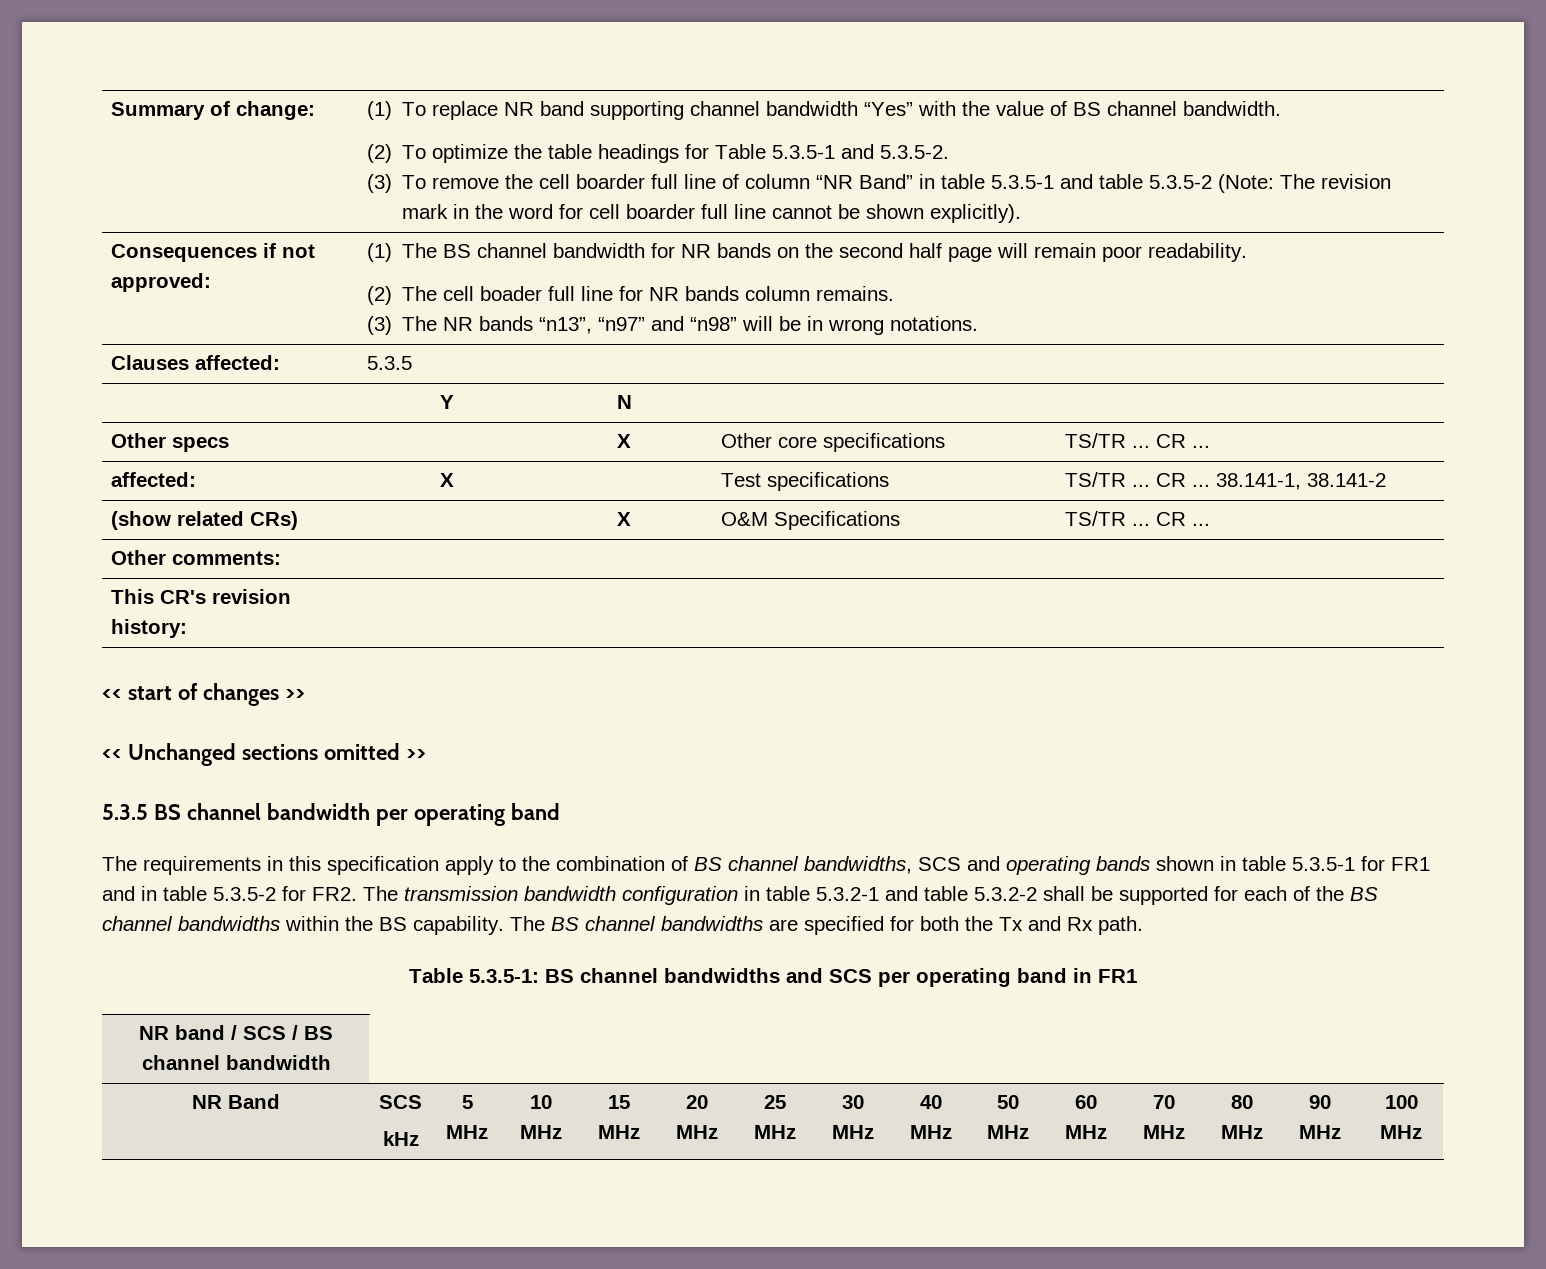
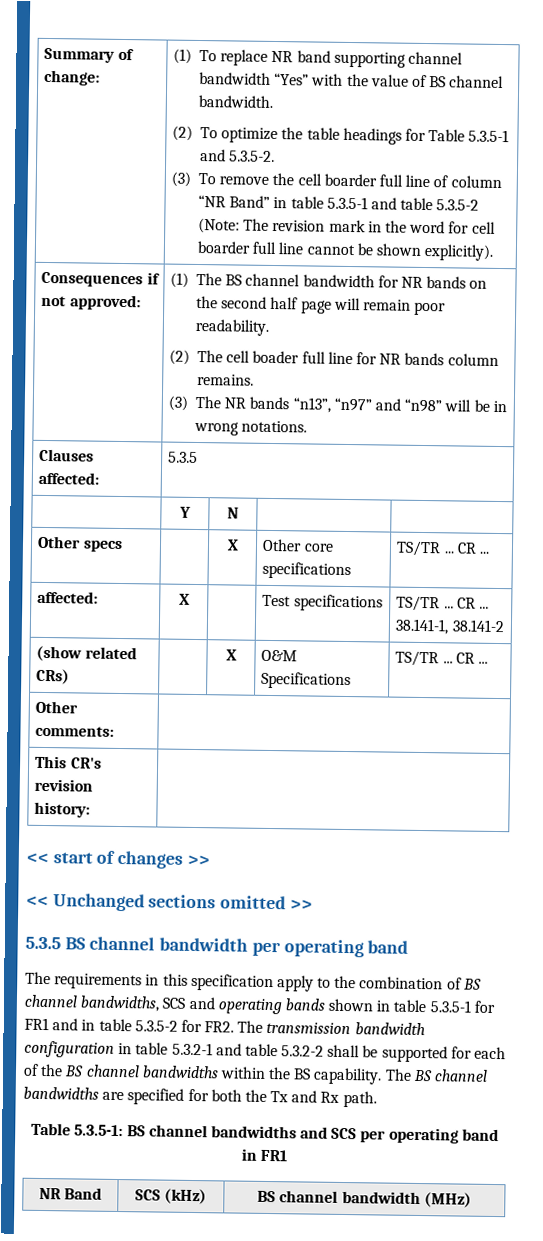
- NR band / SCS / BS channel bandwidth
- NR Band | SCS
- kHz | 5 MHz | 10 MHz | 15 MHz | 20 MHz | 25 MHz | 30 MHz | 40 MHz | 50 MHz | 60 MHz | 70 MHz | 80 MHz | 90 MHz | 100 MHz
+ NR Band | SCS (kHz) | BS channel bandwidth (MHz)

